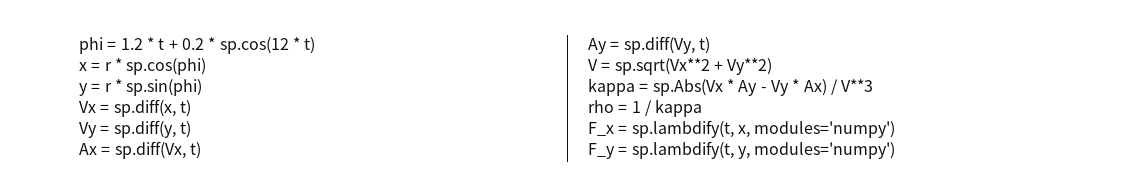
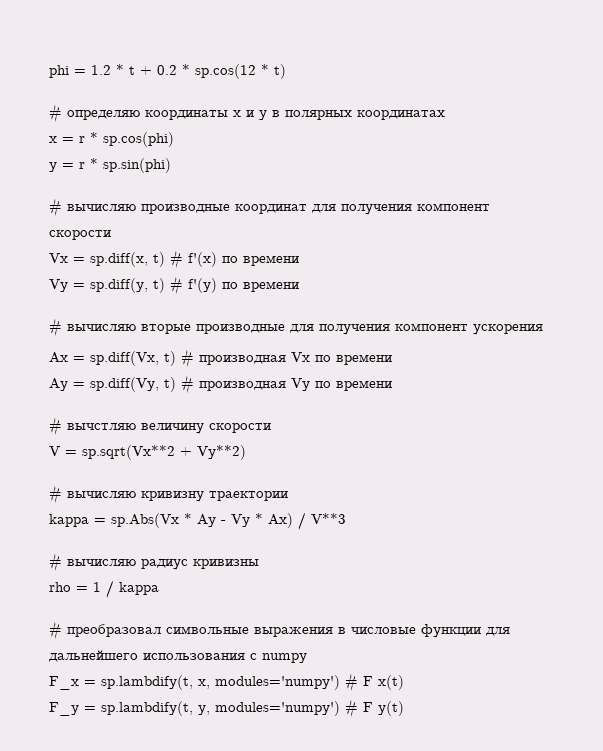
+ # определяю координаты x и y в полярных координатах
+ # вычисляю производные координат для получения компонент скорости
- Vx = sp.diff(x, t)
+ Vx = sp.diff(x, t) # f'(x) по времени
- Vy = sp.diff(y, t)
+ Vy = sp.diff(y, t) # f'(y) по времени
+ # вычисляю вторые производные для получения компонент ускорения
- Ax = sp.diff(Vx, t)
+ Ax = sp.diff(Vx, t) # производная Vx по времени
- Ay = sp.diff(Vy, t)
+ Ay = sp.diff(Vy, t) # производная Vy по времени
+ # вычстляю величину скорости
+ # вычисляю кривизну траектории
+ # вычисляю радиус кривизны
+ # преобразовал символьные выражения в числовые функции для дальнейшего использования с numpy
- F_x = sp.lambdify(t, x, modules='numpy')
+ F_x = sp.lambdify(t, x, modules='numpy') # F x(t)
- F_y = sp.lambdify(t, y, modules='numpy')
+ F_y = sp.lambdify(t, y, modules='numpy') # F y(t)

